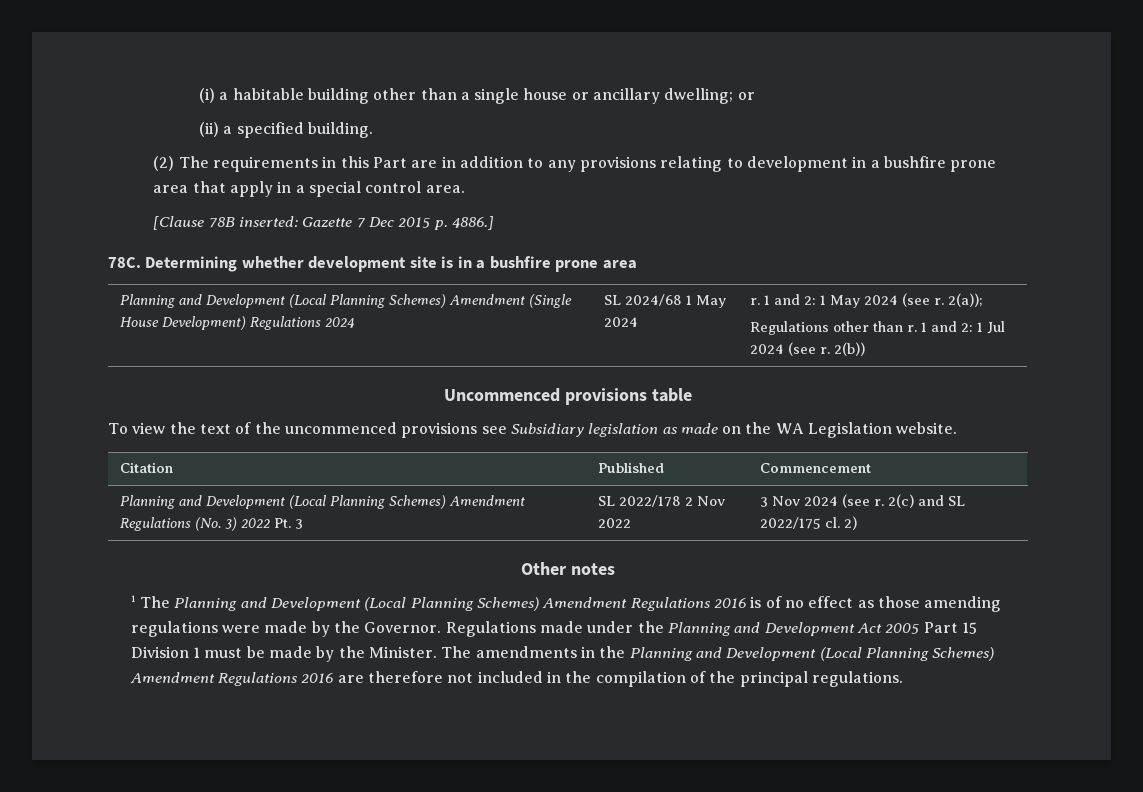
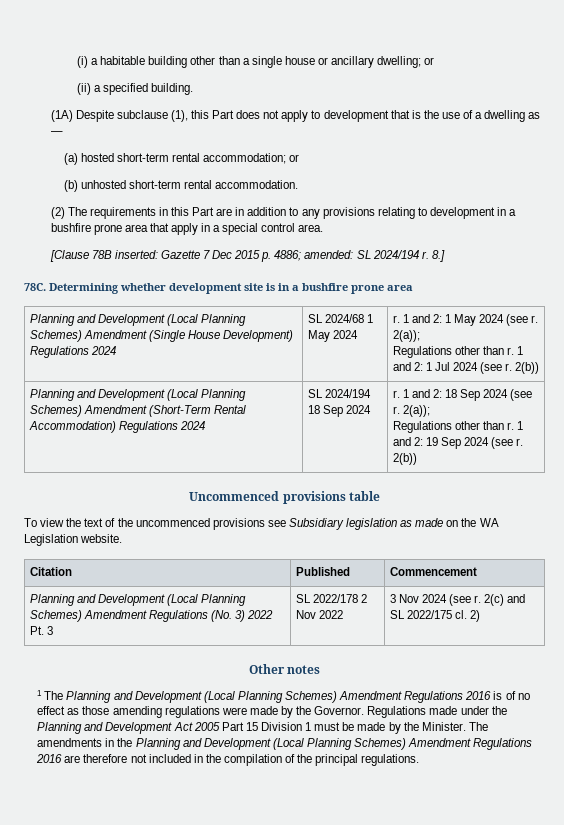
+ (1A) Despite subclause (1), this Part does not apply to development that is the use of a dwelling as —
+ (a) hosted short-term rental accommodation; or
+ (b) unhosted short-term rental accommodation.
- [Clause 78B inserted: Gazette 7 Dec 2015 p. 4886.]
+ [Clause 78B inserted: Gazette 7 Dec 2015 p. 4886; amended: SL 2024/194 r. 8.]
+ Planning and Development (Local Planning Schemes) Amendment (Short-Term Rental Accommodation) Regulations 2024 | SL 2024/194 18 Sep 2024 | r. 1 and 2: 18 Sep 2024 (see r. 2(a));
+ Regulations other than r. 1 and 2: 19 Sep 2024 (see r. 2(b))

